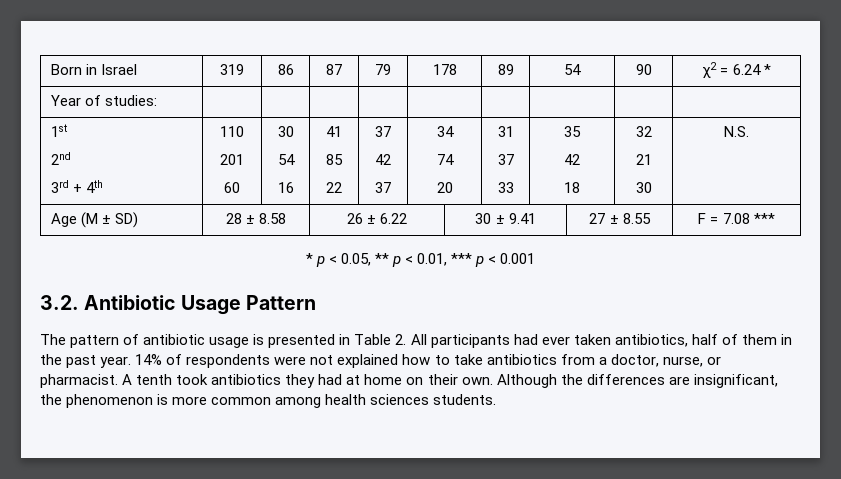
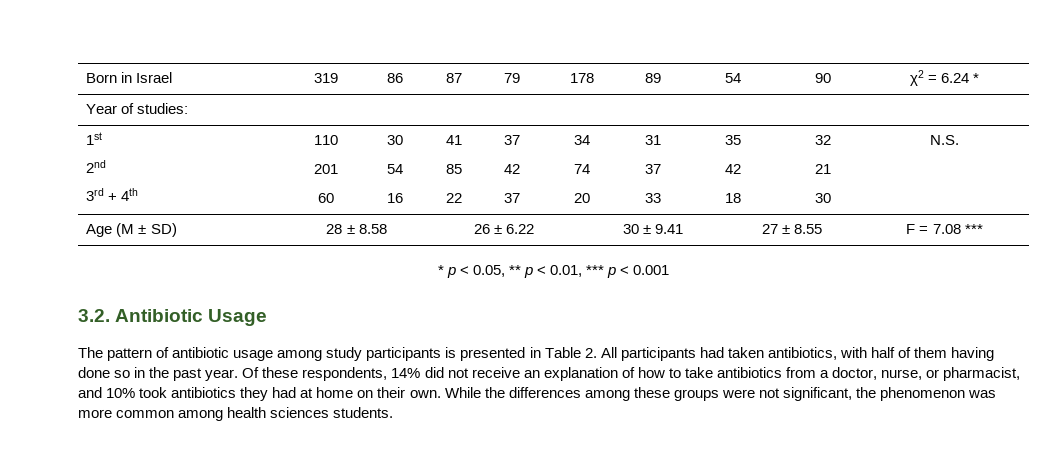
- 3.2. Antibiotic Usage Pattern
+ 3.2. Antibiotic Usage
- The pattern of antibiotic usage is presented in Table 2. All participants had ever taken antibiotics, half of them in the past year.
+ The pattern of antibiotic usage among study participants is presented in Table 2. All participants had taken antibiotics, with half of them having done so in the past year.
- 14% of respondents were not explained how to take antibiotics from a doctor, nurse, or pharmacist. A tenth took antibiotics they had at home on their own.
+ Of these respondents, 14% did not receive an explanation of how to take antibiotics from a doctor, nurse, or pharmacist, and 10% took antibiotics they had at home on their own.
- Although the differences are insignificant, the phenomenon is more common among health sciences students.
+ While the differences among these groups were not significant, the phenomenon was more common among health sciences students.

